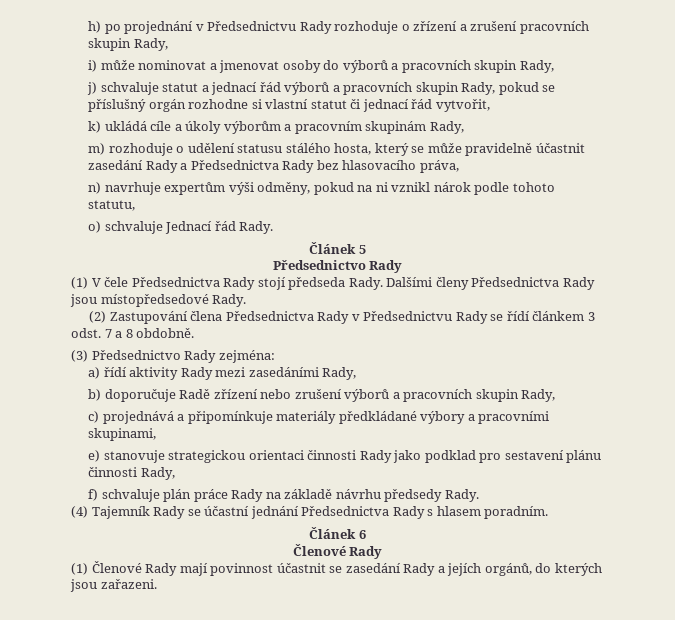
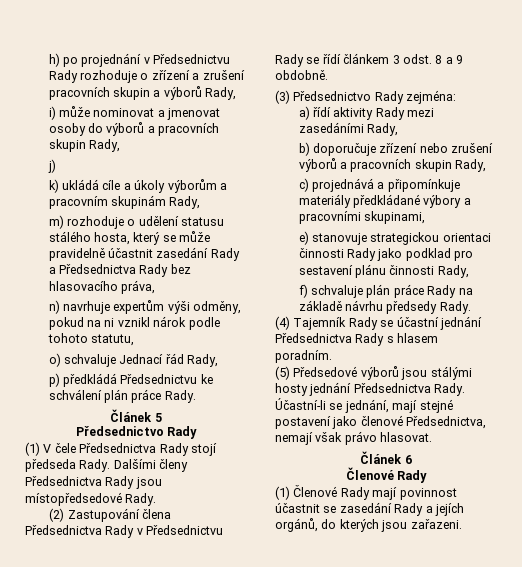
- h) po projednání v Předsednictvu Rady rozhoduje o zřízení a zrušení pracovních skupin Rady,
+ h) po projednání v Předsednictvu Rady rozhoduje o zřízení a zrušení pracovních skupin a výborů Rady,
- j) schvaluje statut a jednací řád výborů a pracovních skupin Rady, pokud se příslušný orgán rozhodne si vlastní statut či jednací řád vytvořit,
+ j)
- o) schvaluje Jednací řád Rady.
+ o) schvaluje Jednací řád Rady,
+ p) předkládá Předsednictvu ke schválení plán práce Rady.
- (2) Zastupování člena Předsednictva Rady v Předsednictvu Rady se řídí článkem 3 odst. 7 a 8 obdobně.
+ (2) Zastupování člena Předsednictva Rady v Předsednictvu Rady se řídí článkem 3 odst. 8 a 9 obdobně.
- b) doporučuje Radě zřízení nebo zrušení výborů a pracovních skupin Rady,
+ b) doporučuje zřízení nebo zrušení výborů a pracovních skupin Rady,
+ (5) Předsedové výborů jsou stálými hosty jednání Předsednictva Rady. Účastní-li se jednání, mají stejné postavení jako členové Předsednictva, nemají však právo hlasovat.

